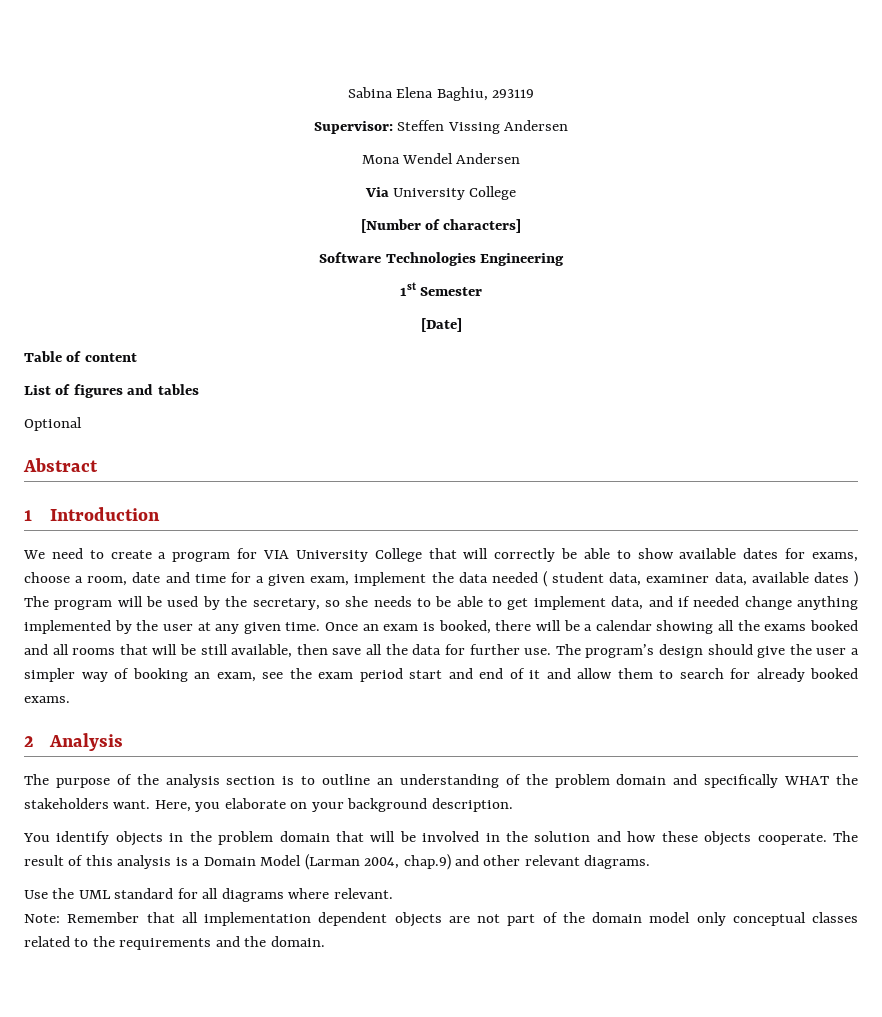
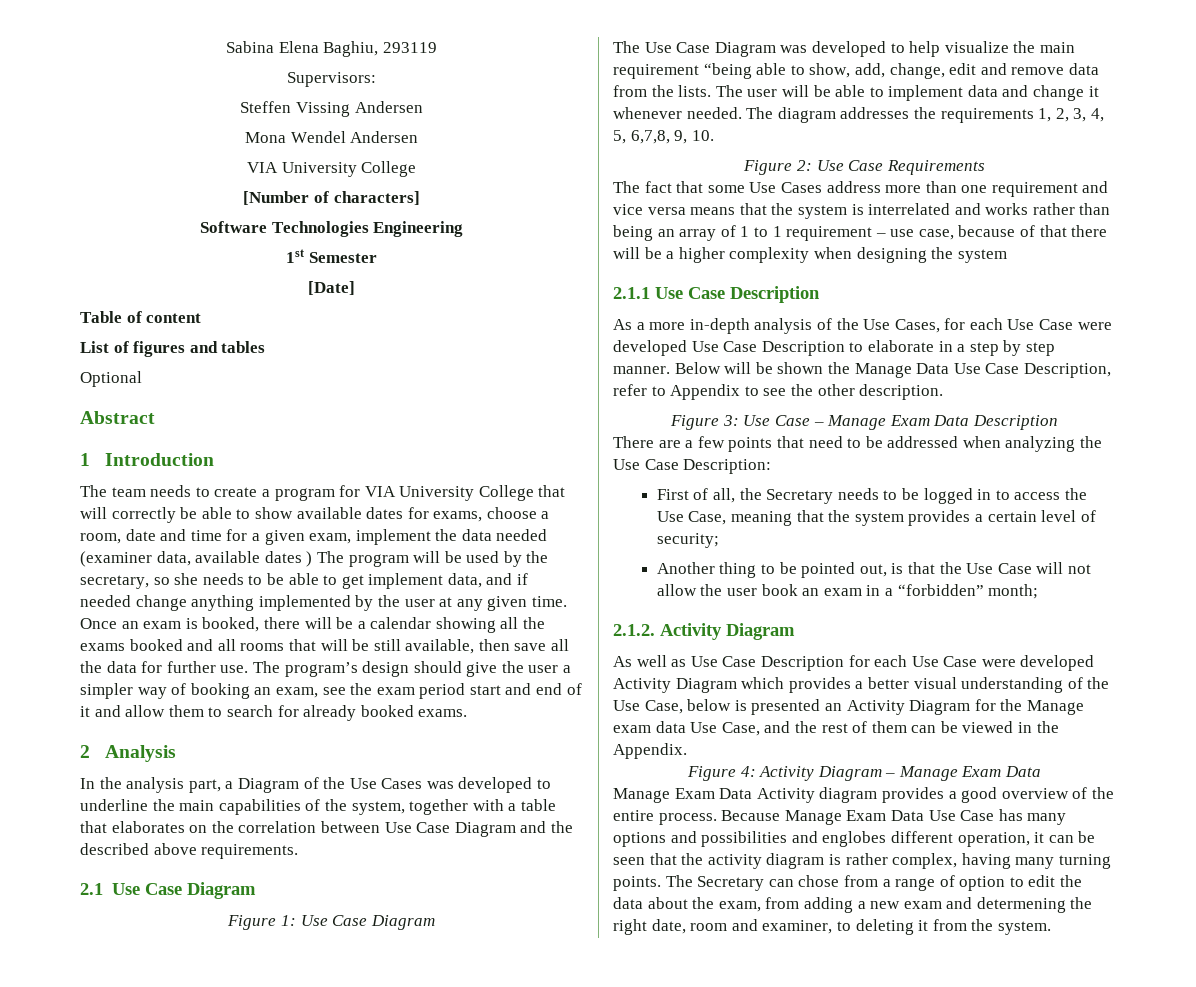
- Supervisor: Steffen Vissing Andersen
+ Supervisors:
+ Steffen Vissing Andersen
  Mona Wendel Andersen
- Via University College
+ VIA University College
- We need to create a program for VIA University College that will correctly be able to show available dates for exams, choose a room, date and time for a given exam, implement the data needed ( student data, examiner data, available dates ) The program will be used by the secretary, so she needs to be able to get implement data, and if needed change anything implemented by the user at any given time.
+ The team needs to create a program for VIA University College that will correctly be able to show available dates for exams, choose a room, date and time for a given exam, implement the data needed (examiner data, available dates ) The program will be used by the secretary, so she needs to be able to get implement data, and if needed change anything implemented by the user at any given time.
- The purpose of the analysis section is to outline an understanding of the problem domain and specifically WHAT the stakeholders want. Here, you elaborate on your background description.
- You identify objects in the problem domain that will be involved in the solution and how these objects cooperate. The result of this analysis is a Domain Model (Larman 2004, chap.9) and other relevant diagrams.
- Use the UML standard for all diagrams where relevant.
- Note: Remember that all implementation dependent objects are not part of the domain model only conceptual classes related to the requirements and the domain.
+ In the analysis part, a Diagram of the Use Cases was developed to underline the main capabilities of the system, together with a table that elaborates on the correlation between Use Case Diagram and the described above requirements.
+ 2.1 Use Case Diagram
+ Figure 1: Use Case Diagram
+ The Use Case Diagram was developed to help visualize the main requirement “being able to show, add, change, edit and remove data from the lists. The user will be able to implement data and change it whenever needed. The diagram addresses the requirements 1, 2, 3, 4, 5, 6,7,8, 9, 10.
+ Figure 2: Use Case Requirements
+ The fact that some Use Cases address more than one requirement and vice versa means that the system is interrelated and works rather than being an array of 1 to 1 requirement – use case, because of that there will be a higher complexity when designing the system
+ 2.1.1 Use Case Description
+ As a more in-depth analysis of the Use Cases, for each Use Case were developed Use Case Description to elaborate in a step by step manner. Below will be shown the Manage Data Use Case Description, refer to Appendix to see the other description.
+ Figure 3: Use Case – Manage Exam Data Description
+ There are a few points that need to be addressed when analyzing the Use Case Description:
+ First of all, the Secretary needs to be logged in to access the Use Case, meaning that the system provides a certain level of security;
+ Another thing to be pointed out, is that the Use Case will not allow the user book an exam in a “forbidden” month;
+ 2.1.2. Activity Diagram
+ As well as Use Case Description for each Use Case were developed Activity Diagram which provides a better visual understanding of the Use Case, below is presented an Activity Diagram for the Manage exam data Use Case, and the rest of them can be viewed in the Appendix.
+ Figure 4: Activity Diagram – Manage Exam Data
+ Manage Exam Data Activity diagram provides a good overview of the entire process. Because Manage Exam Data Use Case has many options and possibilities and englobes different operation, it can be seen that the activity diagram is rather complex, having many turning points. The Secretary can chose from a range of option to edit the data about the exam, from adding a new exam and determening the right date, room and examiner, to deleting it from the system.

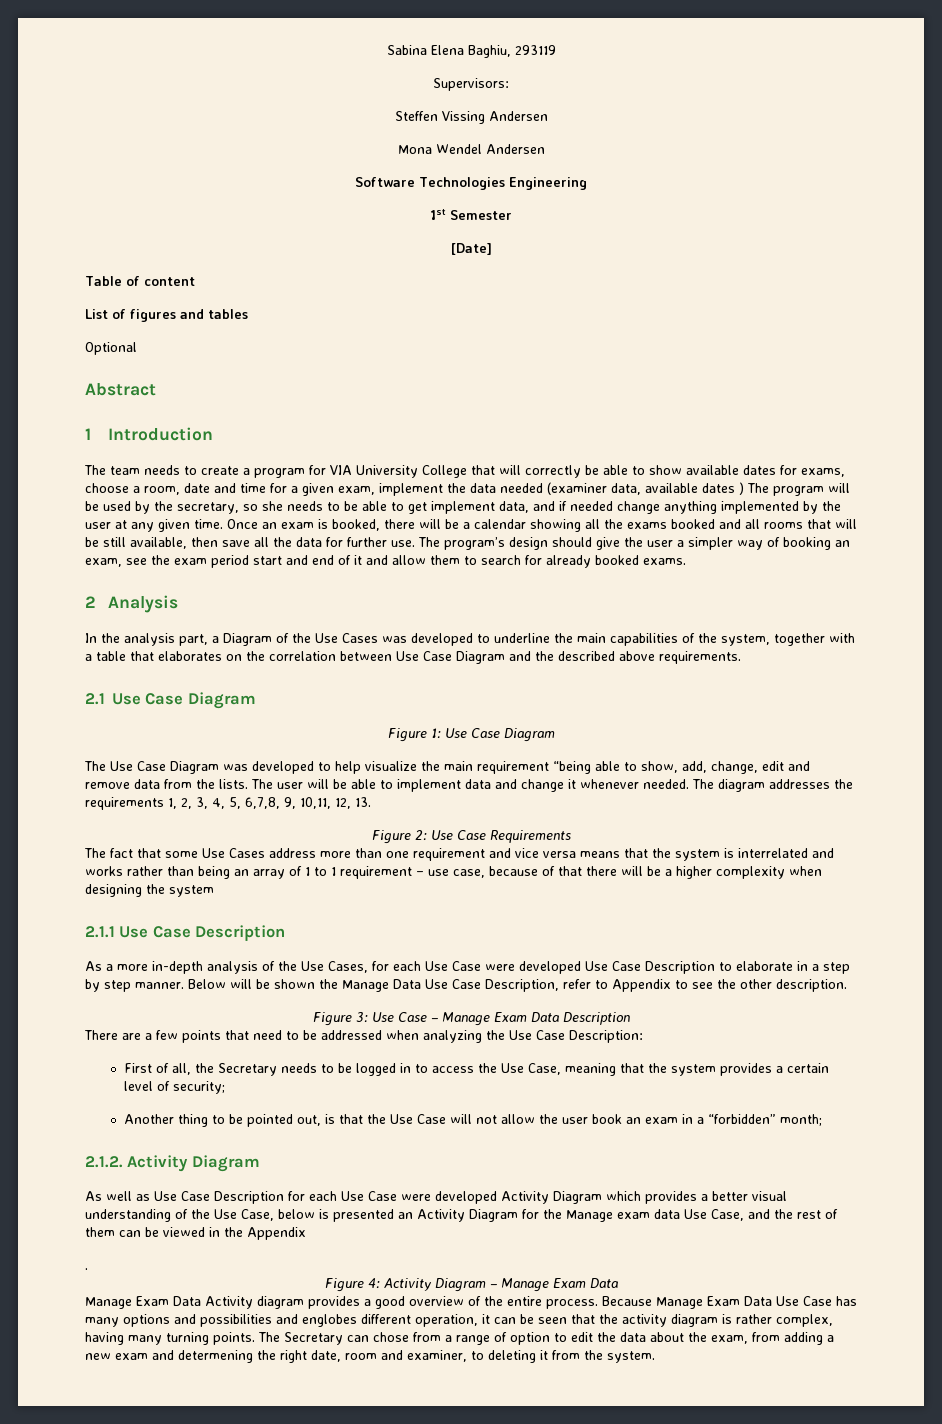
  Mona Wendel Andersen
- VIA University College
- [Number of characters]
- The diagram addresses the requirements 1, 2, 3, 4, 5, 6,7,8, 9, 10.
+ The diagram addresses the requirements 1, 2, 3, 4, 5, 6,7,8, 9, 10,11, 12, 13.
- As well as Use Case Description for each Use Case were developed Activity Diagram which provides a better visual understanding of the Use Case, below is presented an Activity Diagram for the Manage exam data Use Case, and the rest of them can be viewed in the Appendix.
+ As well as Use Case Description for each Use Case were developed Activity Diagram which provides a better visual understanding of the Use Case, below is presented an Activity Diagram for the Manage exam data Use Case, and the rest of them can be viewed in the Appendix
+ .

